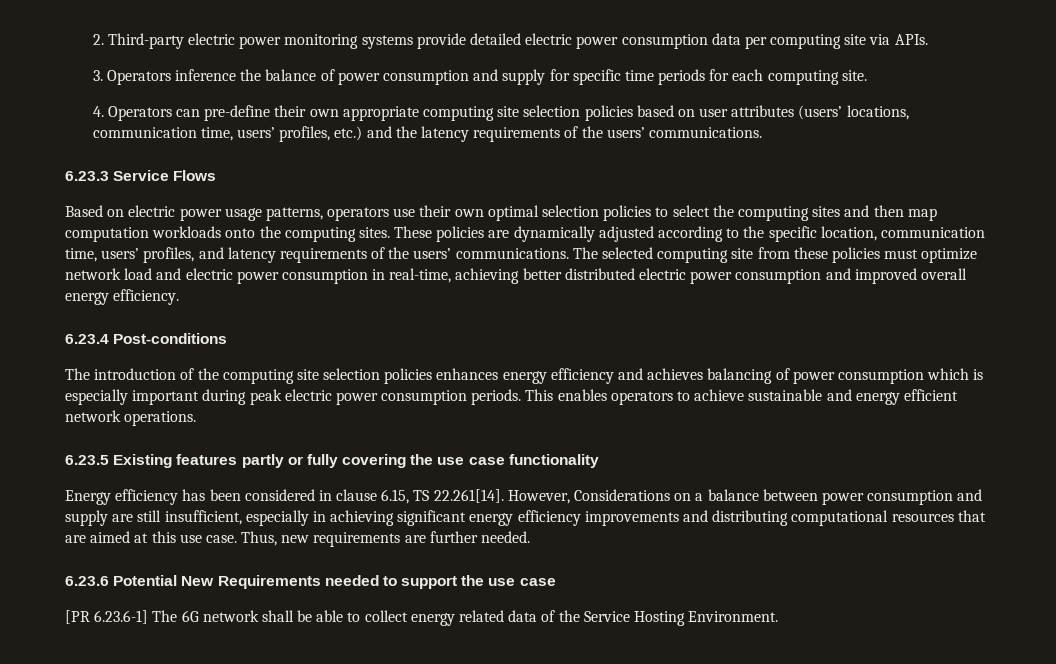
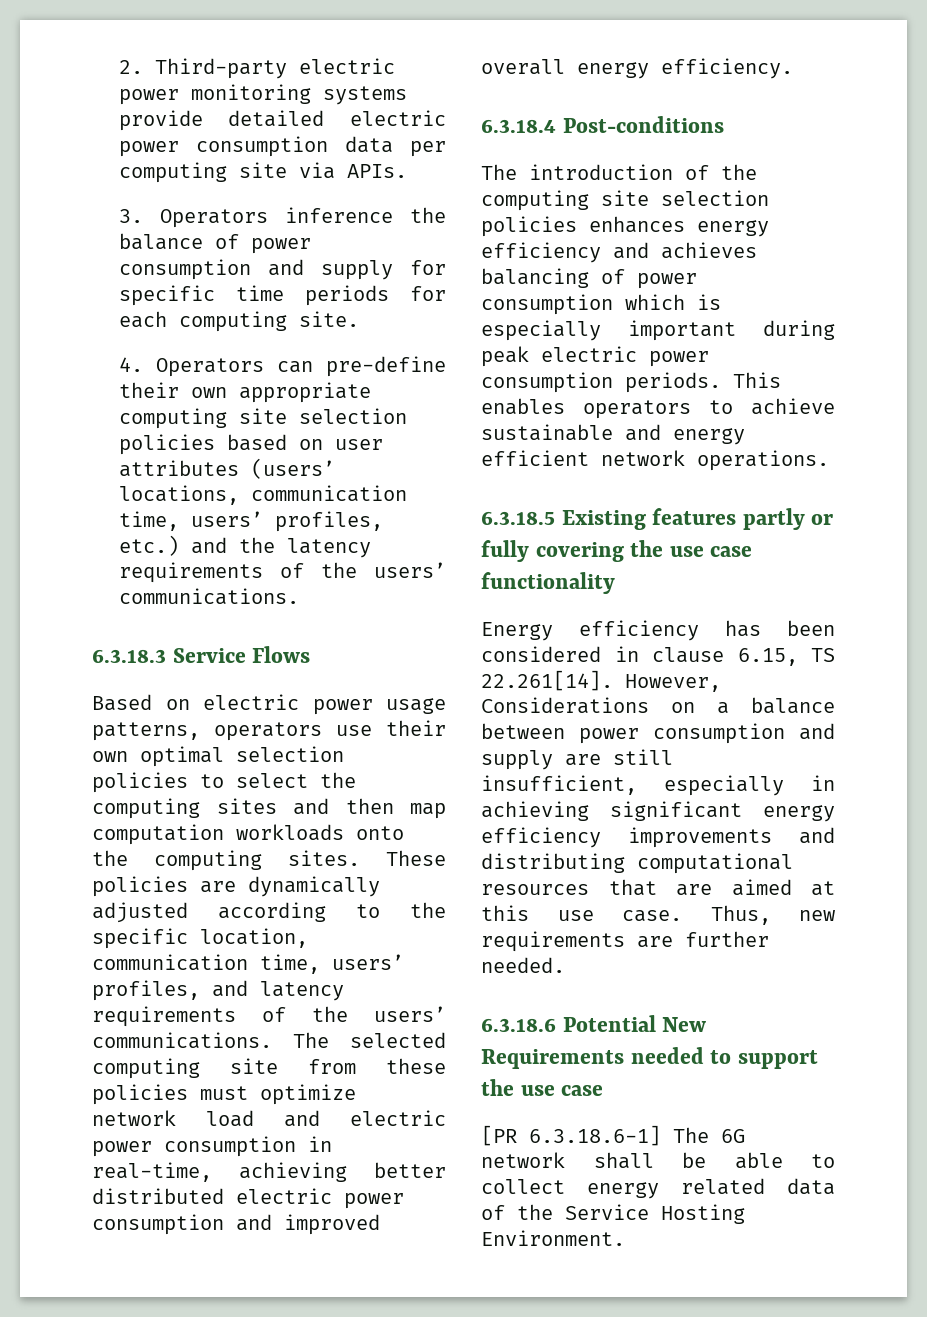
- 6.23.3 Service Flows
+ 6.3.18.3 Service Flows
- 6.23.4 Post-conditions
+ 6.3.18.4 Post-conditions
- 6.23.5 Existing features partly or fully covering the use case functionality
+ 6.3.18.5 Existing features partly or fully covering the use case functionality
- 6.23.6 Potential New Requirements needed to support the use case
+ 6.3.18.6 Potential New Requirements needed to support the use case
- [PR 6.23.6-1] The 6G network shall be able to collect energy related data of the Service Hosting Environment.
+ [PR 6.3.18.6-1] The 6G network shall be able to collect energy related data of the Service Hosting Environment.

